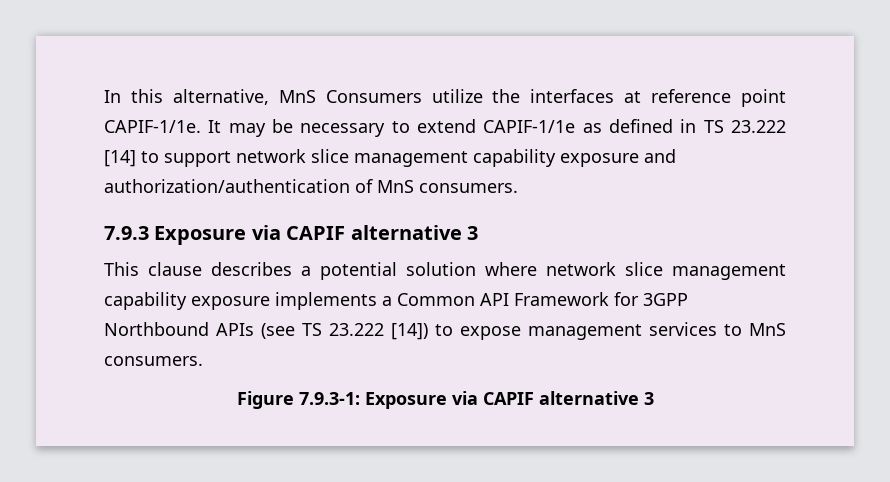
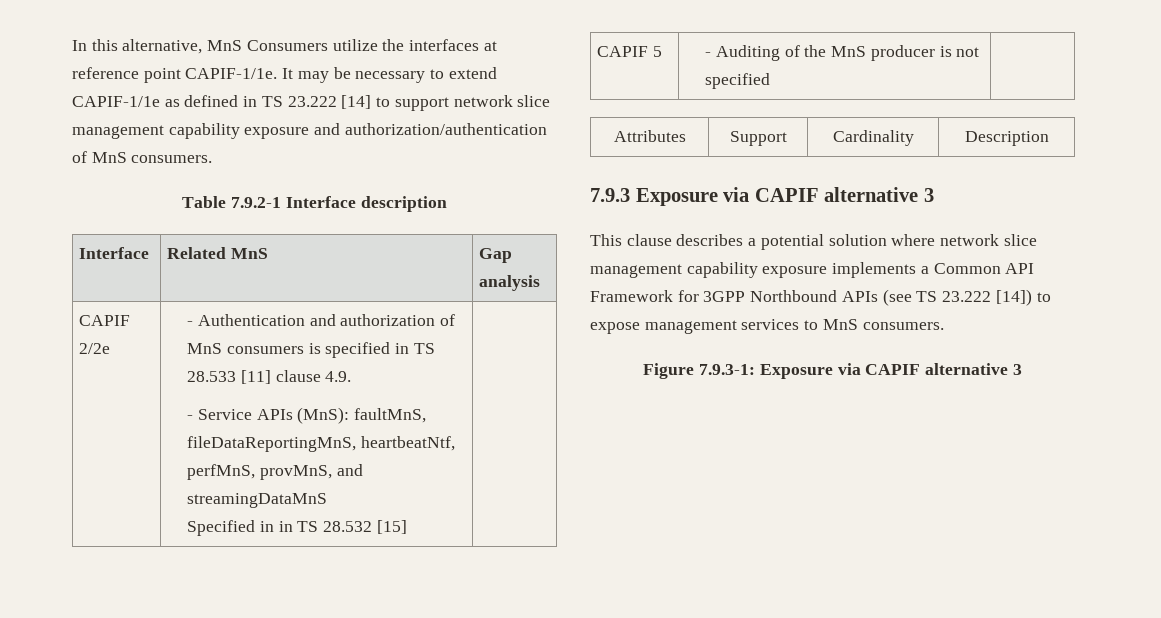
+ Table 7.9.2-1 Interface description
+ Interface | Related MnS | Gap analysis
+ CAPIF 2/2e | - Authentication and authorization of MnS consumers is specified in TS 28.533 [11] clause 4.9.
+ - Service APIs (MnS): faultMnS, fileDataReportingMnS, heartbeatNtf, perfMnS, provMnS, and streamingDataMnS
+ Specified in in TS 28.532 [15] |
+ CAPIF 5 | - Auditing of the MnS producer is not specified |
+ Attributes | Support | Cardinality | Description

